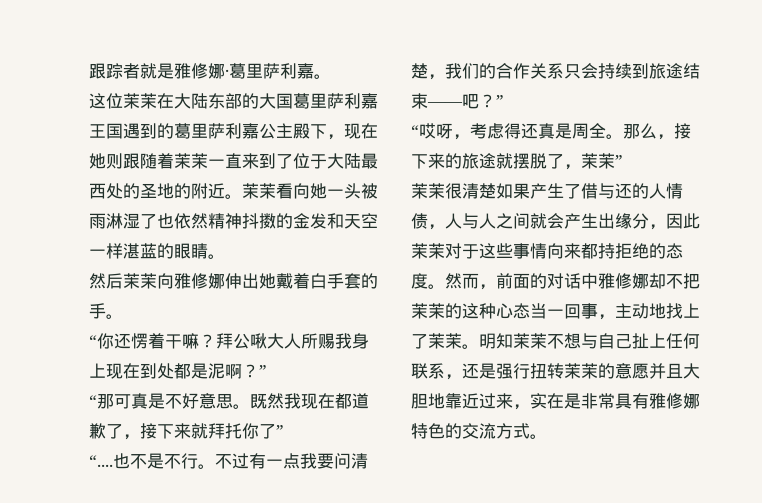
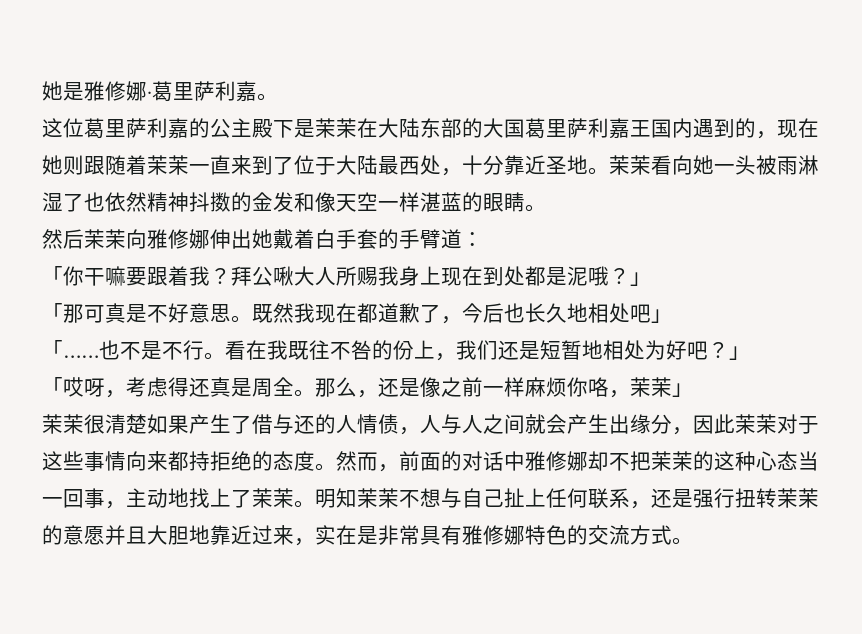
- 跟踪者就是雅修娜·葛里萨利嘉。
+ 她是雅修娜·葛里萨利嘉。
- 这位茉茉在大陆东部的大国葛里萨利嘉王国遇到的葛里萨利嘉公主殿下，现在她则跟随着茉茉一直来到了位于大陆最西处的圣地的附近。
+ 这位葛里萨利嘉的公主殿下是茉茉在大陆东部的大国葛里萨利嘉王国内遇到的，现在她则跟随着茉茉一直来到了位于大陆最西处，十分靠近圣地。
- 茉茉看向她一头被雨淋湿了也依然精神抖擞的金发和天空一样湛蓝的眼睛。
+ 茉茉看向她一头被雨淋湿了也依然精神抖擞的金发和像天空一样湛蓝的眼睛。
- 然后茉茉向雅修娜伸出她戴着白手套的手。
- “你还愣着干嘛？
+ 然后茉茉向雅修娜伸出她戴着白手套的手臂道：
+ 「你干嘛要跟着我？
- 拜公啾大人所赐我身上现在到处都是泥啊？”
- “那可真是不好意思。
+ 拜公啾大人所赐我身上现在到处都是泥哦？」
+ 「那可真是不好意思。
- 既然我现在都道歉了，接下来就拜托你了”
- “....也不是不行。不过有一点我要问清楚，我们的合作关系只会持续到旅途结束——吧？”
- “哎呀，考虑得还真是周全。
+ 既然我现在都道歉了，今后也长久地相处吧」
+ 「……也不是不行。看在我既往不咎的份上，我们还是短暂地相处为好吧？」
+ 「哎呀，考虑得还真是周全。
- 那么，接下来的旅途就摆脱了，茉茉”
+ 那么，还是像之前一样麻烦你咯，茉茉」

